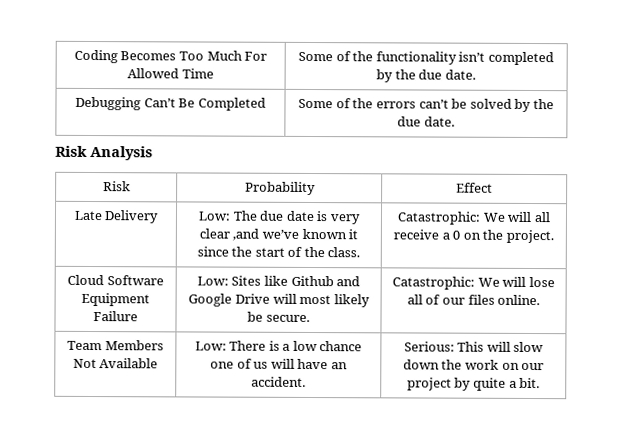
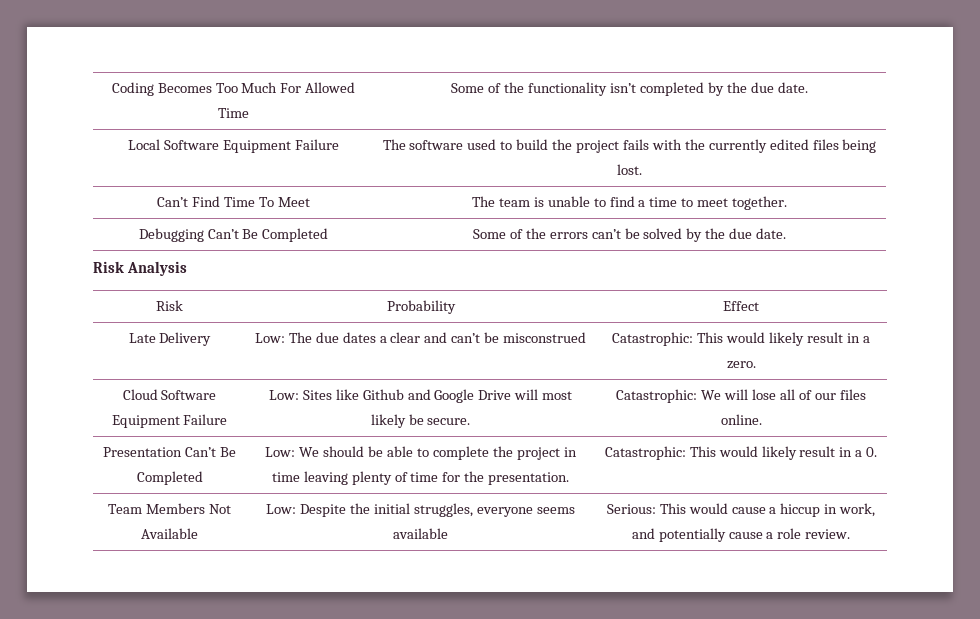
+ Local Software Equipment Failure | The software used to build the project fails with the currently edited files being lost.
+ Can’t Find Time To Meet | The team is unable to find a time to meet together.
- Late Delivery | Low: The due date is very clear ,and we’ve known it since the start of the class. | Catastrophic: We will all receive a 0 on the project.
+ Late Delivery | Low: The due dates a clear and can’t be misconstrued | Catastrophic: This would likely result in a zero.
+ Presentation Can’t Be Completed | Low: We should be able to complete the project in time leaving plenty of time for the presentation. | Catastrophic: This would likely result in a 0.
- Team Members Not Available | Low: There is a low chance one of us will have an accident. | Serious: This will slow down the work on our project by quite a bit.
+ Team Members Not Available | Low: Despite the initial struggles, everyone seems available | Serious: This would cause a hiccup in work, and potentially cause a role review.

